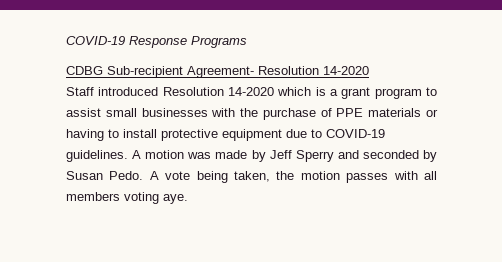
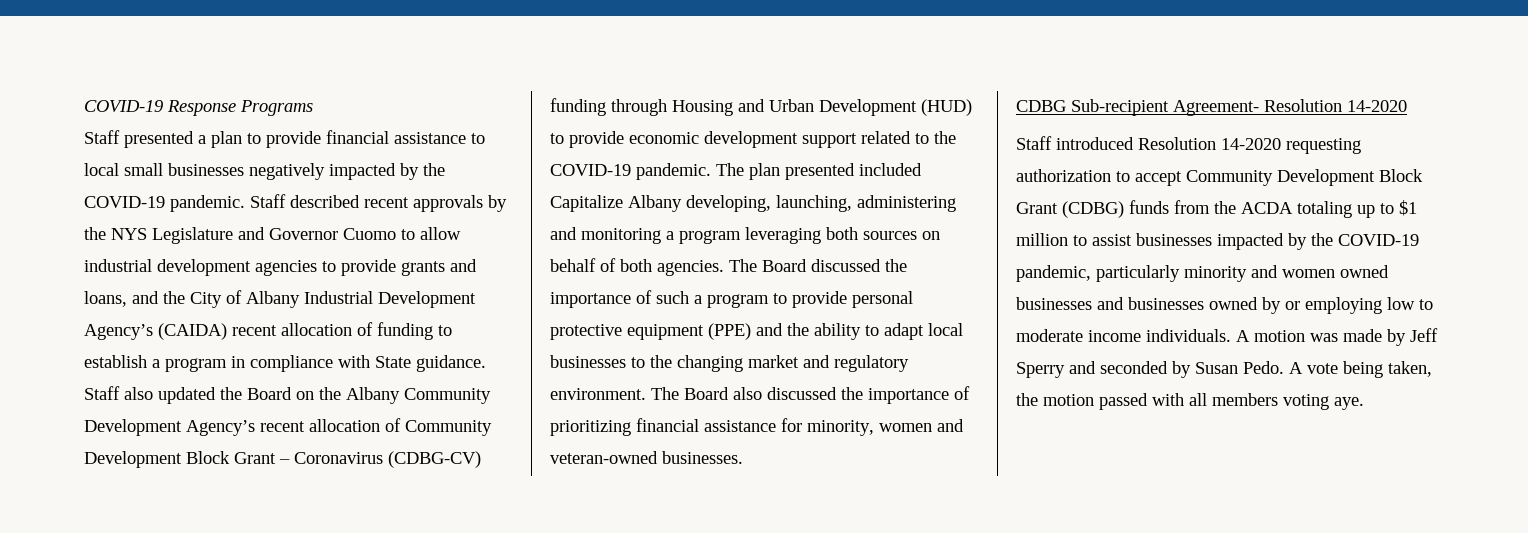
+ Staff presented a plan to provide financial assistance to local small businesses negatively impacted by the COVID-19 pandemic. Staff described recent approvals by the NYS Legislature and Governor Cuomo to allow industrial development agencies to provide grants and loans, and the City of Albany Industrial Development Agency’s (CAIDA) recent allocation of funding to establish a program in compliance with State guidance. Staff also updated the Board on the Albany Community Development Agency’s recent allocation of Community Development Block Grant – Coronavirus (CDBG-CV) funding through Housing and Urban Development (HUD) to provide economic development support related to the COVID-19 pandemic. The plan presented included Capitalize Albany developing, launching, administering and monitoring a program leveraging both sources on behalf of both agencies. The Board discussed the importance of such a program to provide personal protective equipment (PPE) and the ability to adapt local businesses to the changing market and regulatory environment. The Board also discussed the importance of prioritizing financial assistance for minority, women and veteran-owned businesses.
- Staff introduced Resolution 14-2020 which is a grant program to assist small businesses with the purchase of PPE materials or having to install protective equipment due to COVID-19 guidelines.
+ Staff introduced Resolution 14-2020 requesting authorization to accept Community Development Block Grant (CDBG) funds from the ACDA totaling up to $1 million to assist businesses impacted by the COVID-19 pandemic, particularly minority and women owned businesses and businesses owned by or employing low to moderate income individuals.
- A vote being taken, the motion passes with all members voting aye.
+ A vote being taken, the motion passed with all members voting aye.

